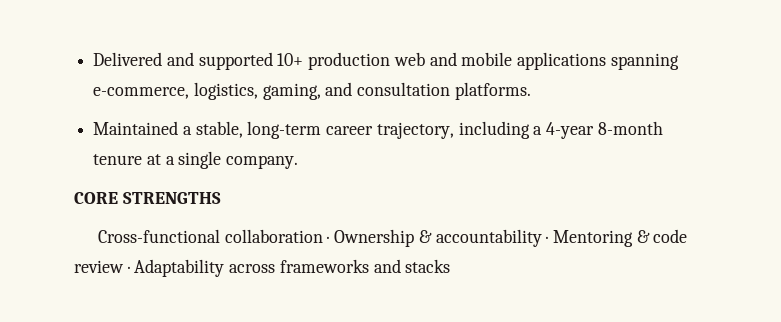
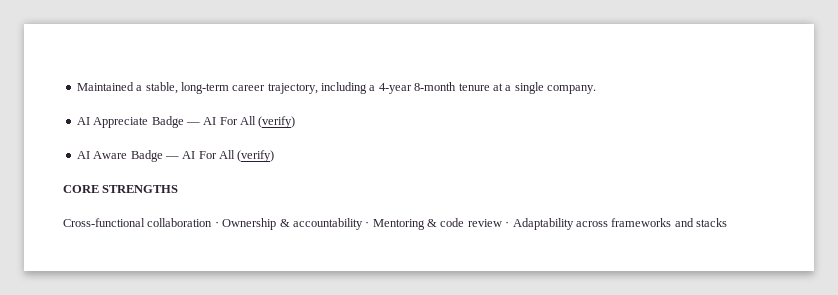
- Delivered and supported 10+ production web and mobile applications spanning e-commerce, logistics, gaming, and consultation platforms.
+ AI Appreciate Badge — AI For All (verify)
+ AI Aware Badge — AI For All (verify)

